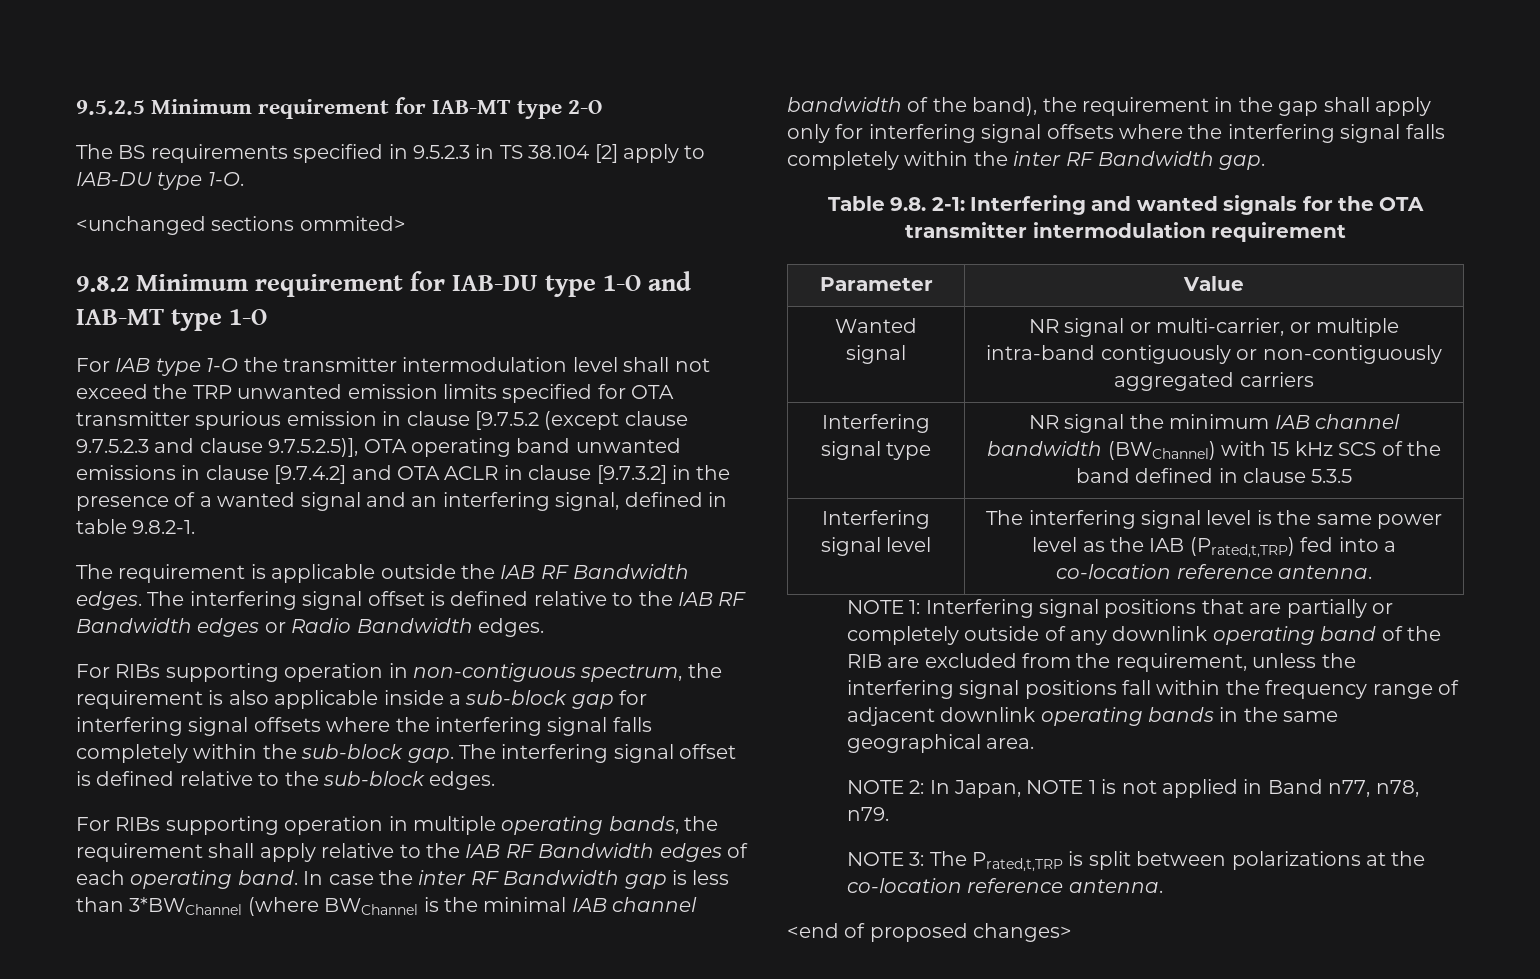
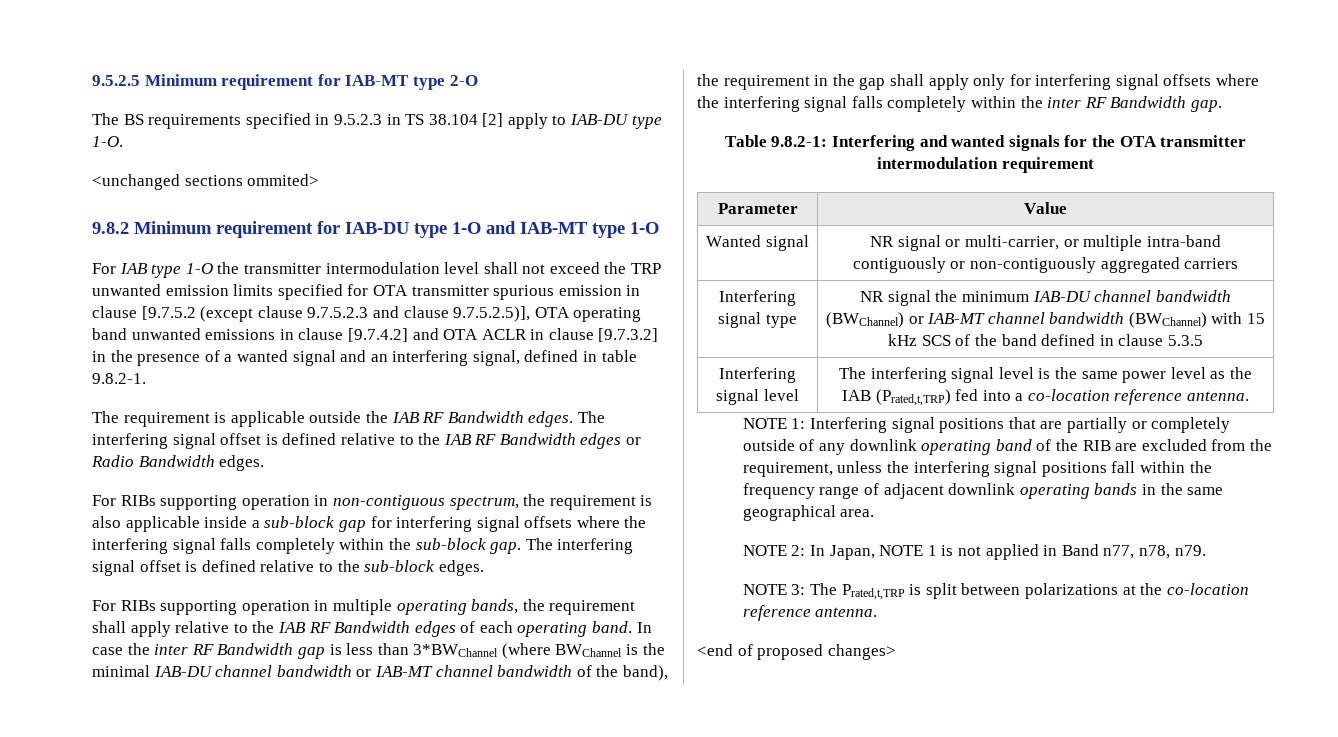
- In case the inter RF Bandwidth gap is less than 3*BWChannel (where BWChannel is the minimal IAB channel bandwidth of the band), the requirement in the gap shall apply only for interfering signal offsets where the interfering signal falls completely within the inter RF Bandwidth gap.
+ In case the inter RF Bandwidth gap is less than 3*BWChannel (where BWChannel is the minimal IAB-DU channel bandwidth or IAB-MT channel bandwidth of the band), the requirement in the gap shall apply only for interfering signal offsets where the interfering signal falls completely within the inter RF Bandwidth gap.
- Table 9.8. 2-1: Interfering and wanted signals for the OTA transmitter intermodulation requirement
+ Table 9.8.2-1: Interfering and wanted signals for the OTA transmitter intermodulation requirement
- Interfering signal type | NR signal the minimum IAB channel bandwidth (BWChannel) with 15 kHz SCS of the band defined in clause 5.3.5
+ Interfering signal type | NR signal the minimum IAB-DU channel bandwidth (BWChannel) or IAB-MT channel bandwidth (BWChannel) with 15 kHz SCS of the band defined in clause 5.3.5

